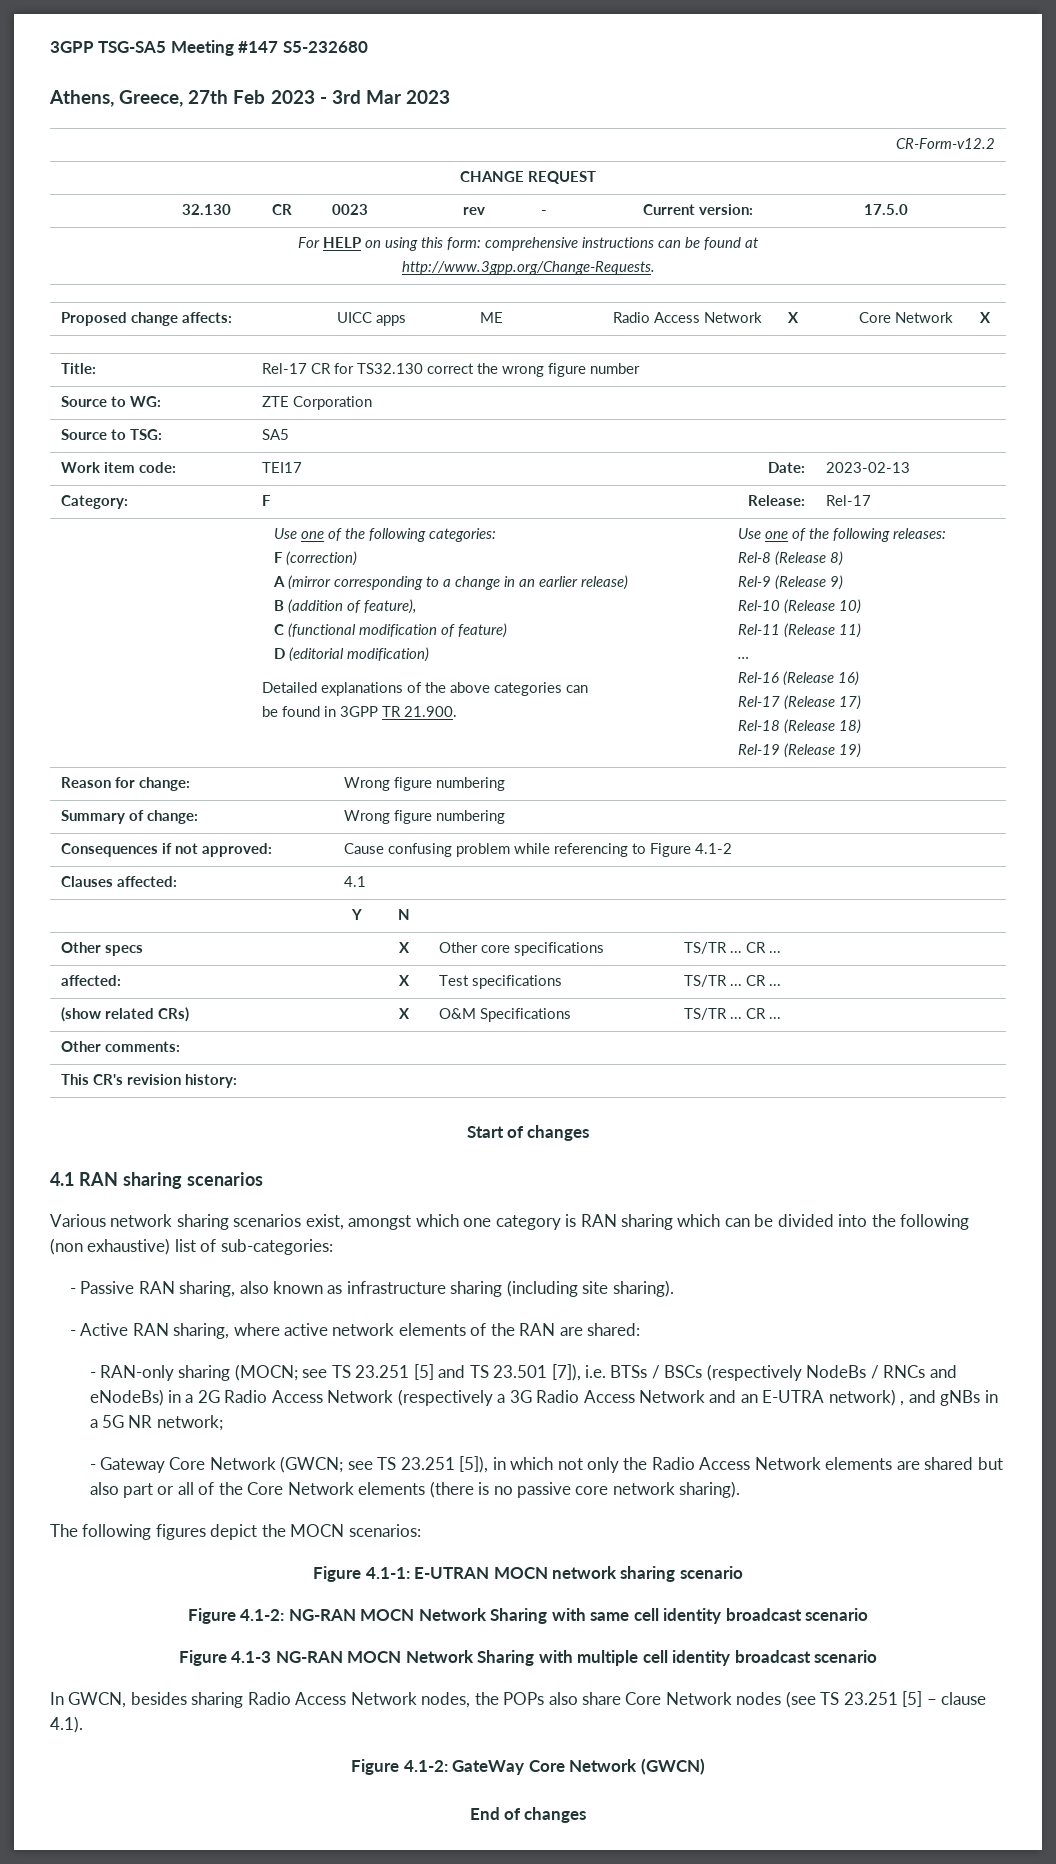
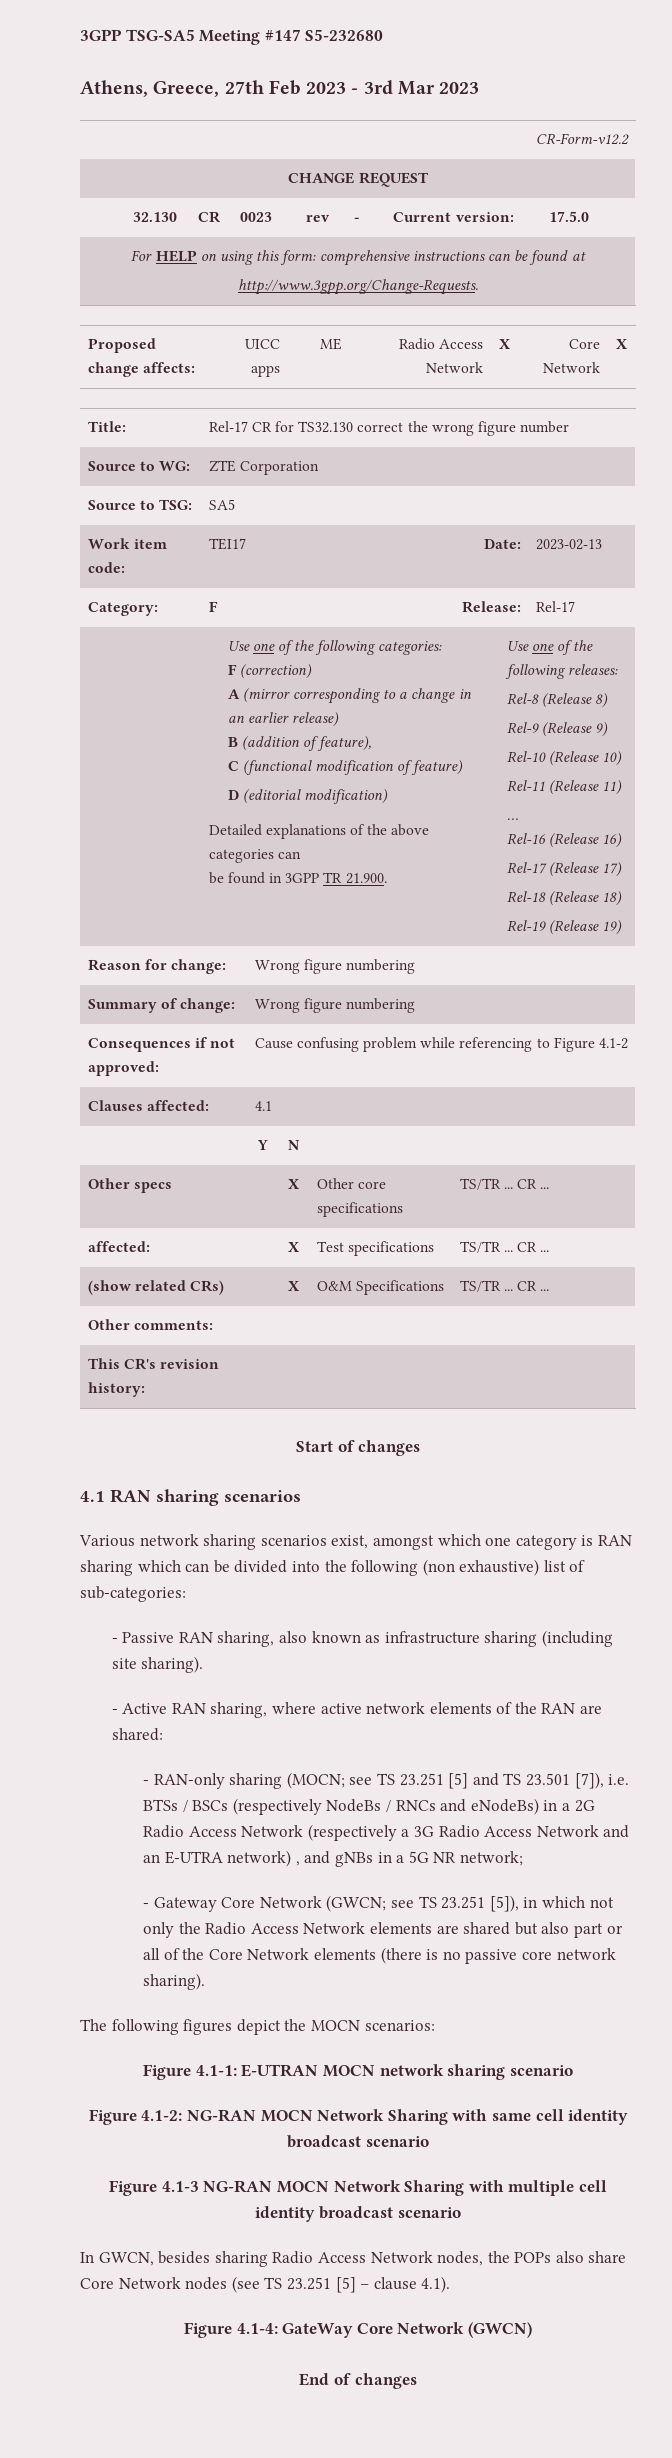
- Figure 4.1-2: GateWay Core Network (GWCN)
+ Figure 4.1-4: GateWay Core Network (GWCN)

